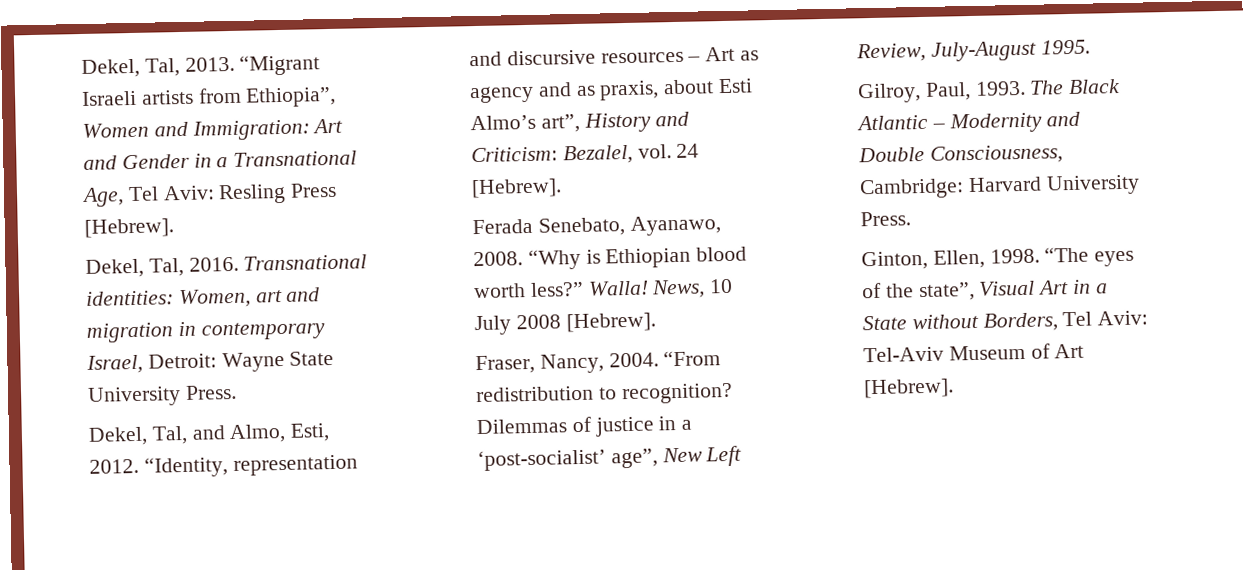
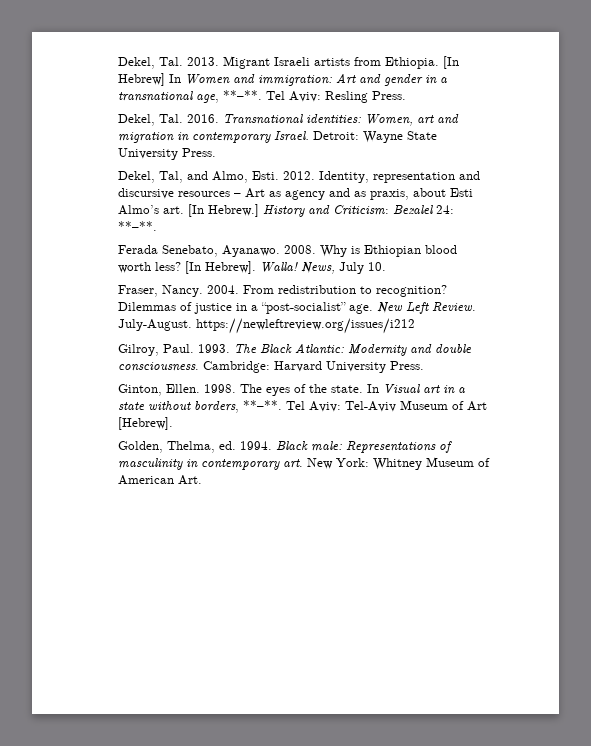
- Dekel, Tal, 2013. “Migrant Israeli artists from Ethiopia”, Women and Immigration: Art and Gender in a Transnational Age, Tel Aviv: Resling Press [Hebrew].
- Dekel, Tal, 2016.
+ Dekel, Tal. 2013. Migrant Israeli artists from Ethiopia. [In Hebrew] In Women and immigration: Art and gender in a transnational age, **–**. Tel Aviv: Resling Press.
+ Dekel, Tal. 2016.
- Transnational identities: Women, art and migration in contemporary Israel, Detroit: Wayne State University Press.
+ Transnational identities: Women, art and migration in contemporary Israel. Detroit: Wayne State University Press.
- Dekel, Tal, and Almo, Esti, 2012. “Identity, representation and discursive resources – Art as agency and as praxis, about Esti Almo’s art”, History and Criticism: Bezalel, vol. 24 [Hebrew].
+ Dekel, Tal, and Almo, Esti. 2012. Identity, representation and discursive resources – Art as agency and as praxis, about Esti Almo’s art. [In Hebrew.] History and Criticism: Bezalel 24: **–**.
- Ferada Senebato, Ayanawo, 2008. “Why is Ethiopian blood worth less?” Walla! News, 10 July 2008 [Hebrew].
- Fraser, Nancy, 2004. “From redistribution to recognition?
+ Ferada Senebato, Ayanawo. 2008. Why is Ethiopian blood worth less? [In Hebrew]. Walla! News, July 10.
+ Fraser, Nancy. 2004. From redistribution to recognition?
- Dilemmas of justice in a ‘post-socialist’ age”, New Left Review, July-August 1995.
+ Dilemmas of justice in a “post-socialist” age. New Left Review. July-August. https://newleftreview.org/issues/i212
- Gilroy, Paul, 1993.
+ Gilroy, Paul. 1993.
- The Black Atlantic – Modernity and Double Consciousness, Cambridge: Harvard University Press.
+ The Black Atlantic: Modernity and double consciousness. Cambridge: Harvard University Press.
- Ginton, Ellen, 1998. “The eyes of the state”, Visual Art in a State without Borders, Tel Aviv: Tel-Aviv Museum of Art [Hebrew].
+ Ginton, Ellen. 1998. The eyes of the state. In Visual art in a state without borders, **–**. Tel Aviv: Tel-Aviv Museum of Art [Hebrew].
+ Golden, Thelma, ed. 1994. Black male: Representations of masculinity in contemporary art. New York: Whitney Museum of American Art.

